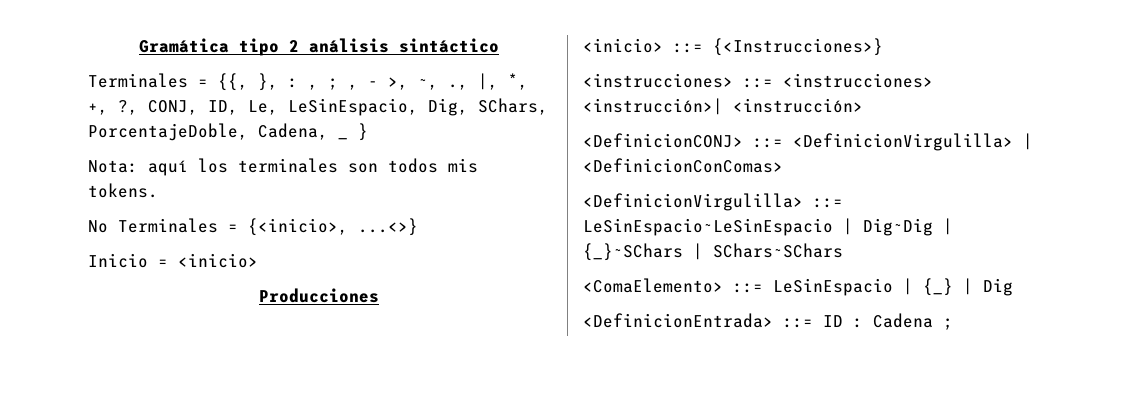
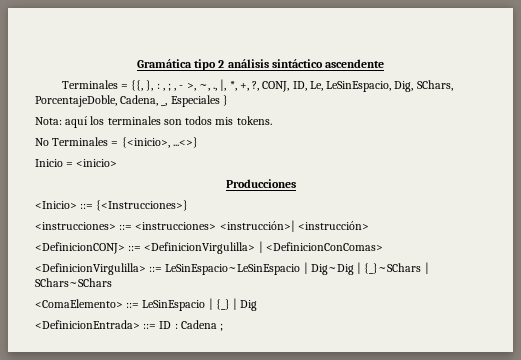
- Gramática tipo 2 análisis sintáctico
+ Gramática tipo 2 análisis sintáctico ascendente
- Terminales = {{, }, : , ; , - >, ~, ., |, *, +, ?, CONJ, ID, Le, LeSinEspacio, Dig, SChars, PorcentajeDoble, Cadena, _ }
+ Terminales = {{, }, : , ; , - >, ~, ., |, *, +, ?, CONJ, ID, Le, LeSinEspacio, Dig, SChars, PorcentajeDoble, Cadena, _, Especiales }
- <inicio> ::= {<Instrucciones>}
+ <Inicio> ::= {<Instrucciones>}

